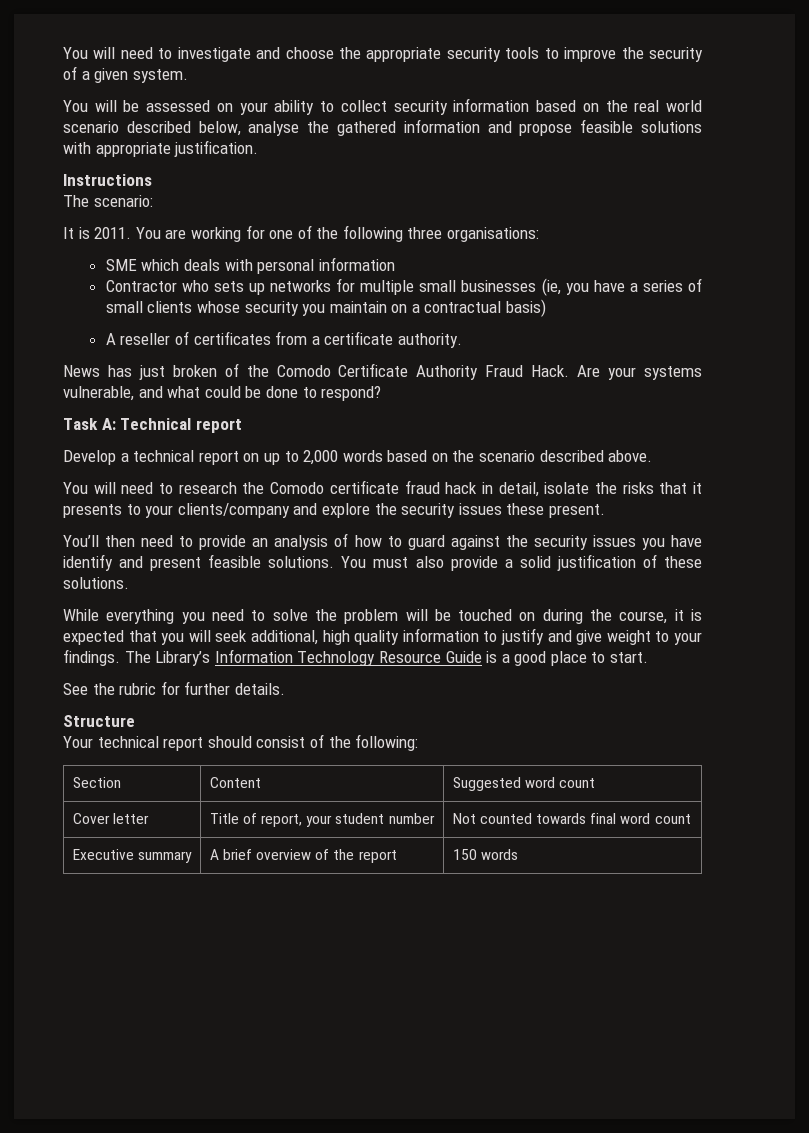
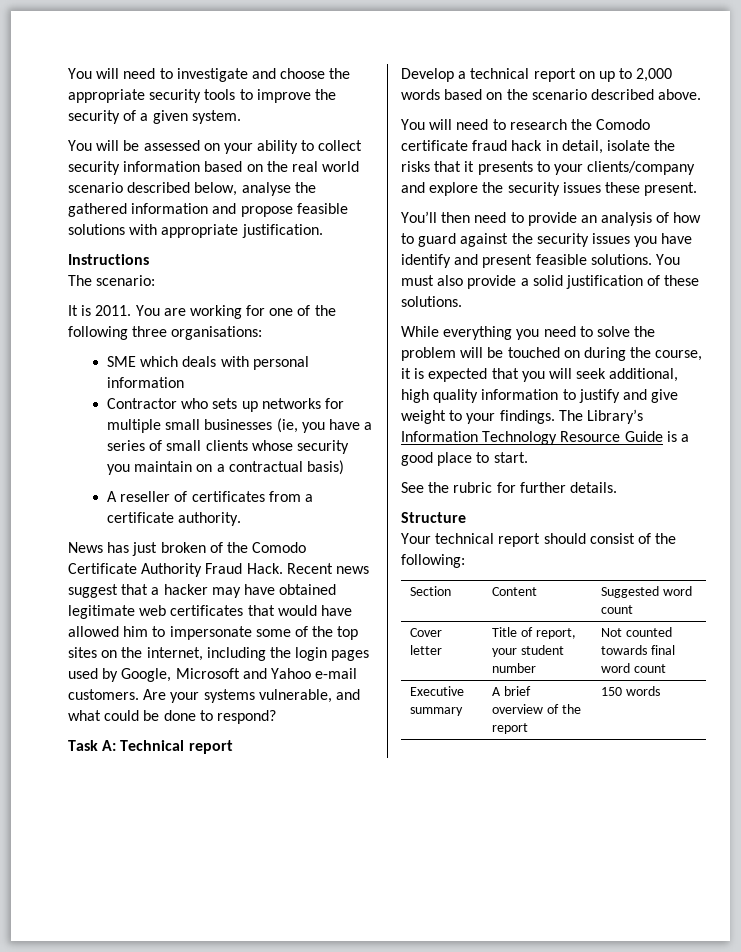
+ Recent news suggest that a hacker may have obtained legitimate web certificates that would have allowed him to impersonate some of the top sites on the internet, including the login pages used by Google, Microsoft and Yahoo e-mail customers.

